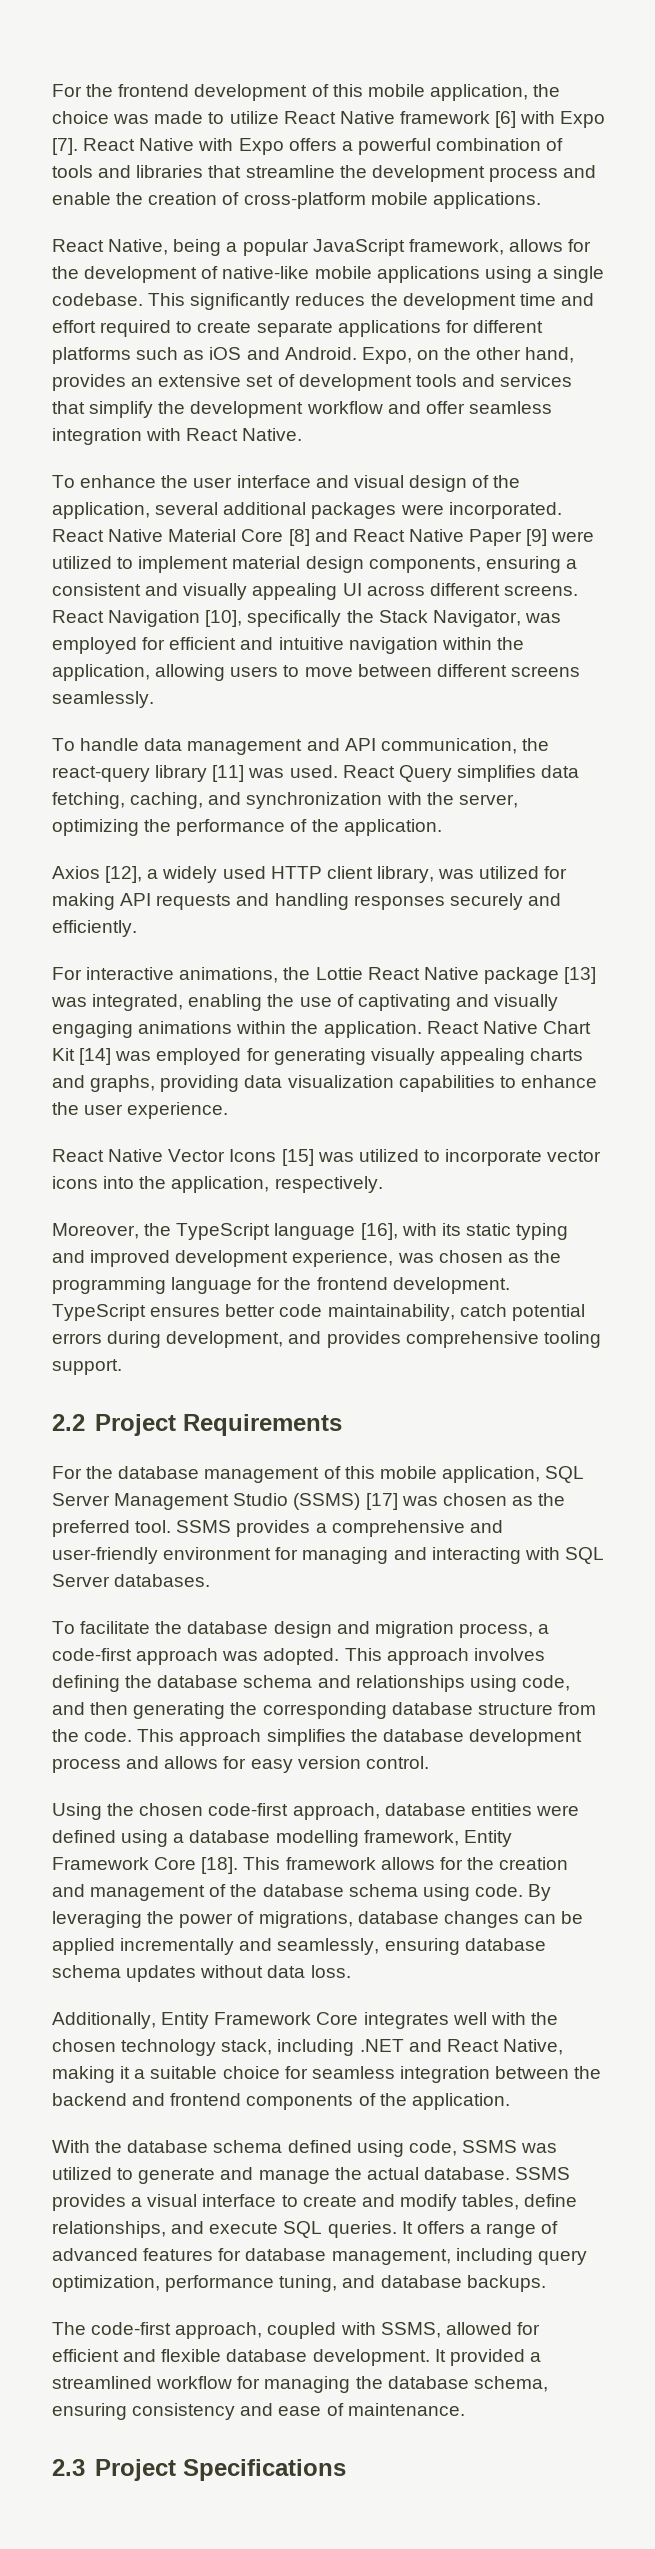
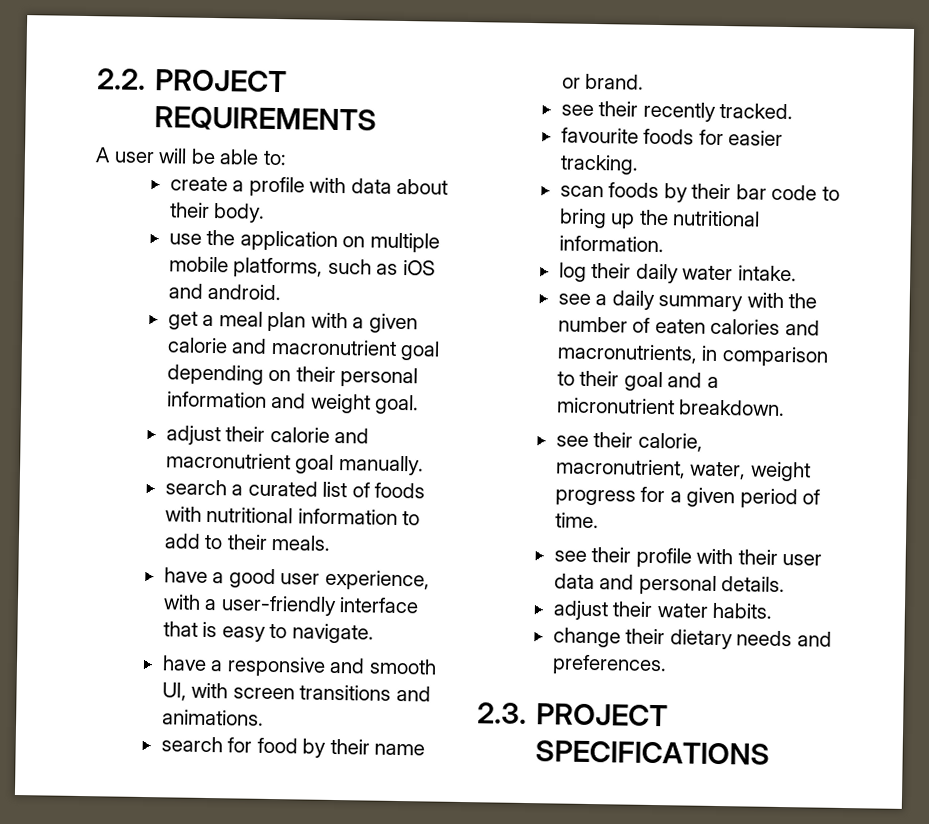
- For the frontend development of this mobile application, the choice was made to utilize React Native framework [6] with Expo [7]. React Native with Expo offers a powerful combination of tools and libraries that streamline the development process and enable the creation of cross-platform mobile applications.
- React Native, being a popular JavaScript framework, allows for the development of native-like mobile applications using a single codebase. This significantly reduces the development time and effort required to create separate applications for different platforms such as iOS and Android. Expo, on the other hand, provides an extensive set of development tools and services that simplify the development workflow and offer seamless integration with React Native.
- To enhance the user interface and visual design of the application, several additional packages were incorporated. React Native Material Core [8] and React Native Paper [9] were utilized to implement material design components, ensuring a consistent and visually appealing UI across different screens. React Navigation [10], specifically the Stack Navigator, was employed for efficient and intuitive navigation within the application, allowing users to move between different screens seamlessly.
- To handle data management and API communication, the react-query library [11] was used. React Query simplifies data fetching, caching, and synchronization with the server, optimizing the performance of the application.
- Axios [12], a widely used HTTP client library, was utilized for making API requests and handling responses securely and efficiently.
- For interactive animations, the Lottie React Native package [13] was integrated, enabling the use of captivating and visually engaging animations within the application. React Native Chart Kit [14] was employed for generating visually appealing charts and graphs, providing data visualization capabilities to enhance the user experience.
- React Native Vector Icons [15] was utilized to incorporate vector icons into the application, respectively.
- Moreover, the TypeScript language [16], with its static typing and improved development experience, was chosen as the programming language for the frontend development. TypeScript ensures better code maintainability, catch potential errors during development, and provides comprehensive tooling support.
- 2.2 Project Requirements
- For the database management of this mobile application, SQL Server Management Studio (SSMS) [17] was chosen as the preferred tool. SSMS provides a comprehensive and user-friendly environment for managing and interacting with SQL Server databases.
- To facilitate the database design and migration process, a code-first approach was adopted. This approach involves defining the database schema and relationships using code, and then generating the corresponding database structure from the code. This approach simplifies the database development process and allows for easy version control.
- Using the chosen code-first approach, database entities were defined using a database modelling framework, Entity Framework Core [18]. This framework allows for the creation and management of the database schema using code. By leveraging the power of migrations, database changes can be applied incrementally and seamlessly, ensuring database schema updates without data loss.
- Additionally, Entity Framework Core integrates well with the chosen technology stack, including .NET and React Native, making it a suitable choice for seamless integration between the backend and frontend components of the application.
- With the database schema defined using code, SSMS was utilized to generate and manage the actual database. SSMS provides a visual interface to create and modify tables, define relationships, and execute SQL queries. It offers a range of advanced features for database management, including query optimization, performance tuning, and database backups.
- The code-first approach, coupled with SSMS, allowed for efficient and flexible database development. It provided a streamlined workflow for managing the database schema, ensuring consistency and ease of maintenance.
- 2.3 Project Specifications
+ 2.2. PROJECT REQUIREMENTS
+ A user will be able to:
+ create a profile with data about their body.
+ use the application on multiple mobile platforms, such as iOS and android.
+ get a meal plan with a given calorie and macronutrient goal depending on their personal information and weight goal.
+ adjust their calorie and macronutrient goal manually.
+ search a curated list of foods with nutritional information to add to their meals.
+ have a good user experience, with a user-friendly interface that is easy to navigate.
+ have a responsive and smooth UI, with screen transitions and animations.
+ search for food by their name or brand.
+ see their recently tracked.
+ favourite foods for easier tracking.
+ scan foods by their bar code to bring up the nutritional information.
+ log their daily water intake.
+ see a daily summary with the number of eaten calories and macronutrients, in comparison to their goal and a micronutrient breakdown.
+ see their calorie, macronutrient, water, weight progress for a given period of time.
+ see their profile with their user data and personal details.
+ adjust their water habits.
+ change their dietary needs and preferences.
+ 2.3. PROJECT SPECIFICATIONS

